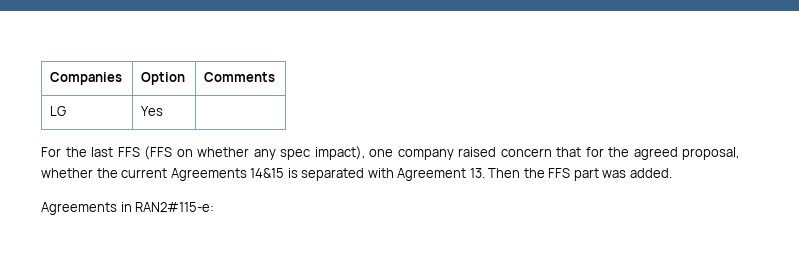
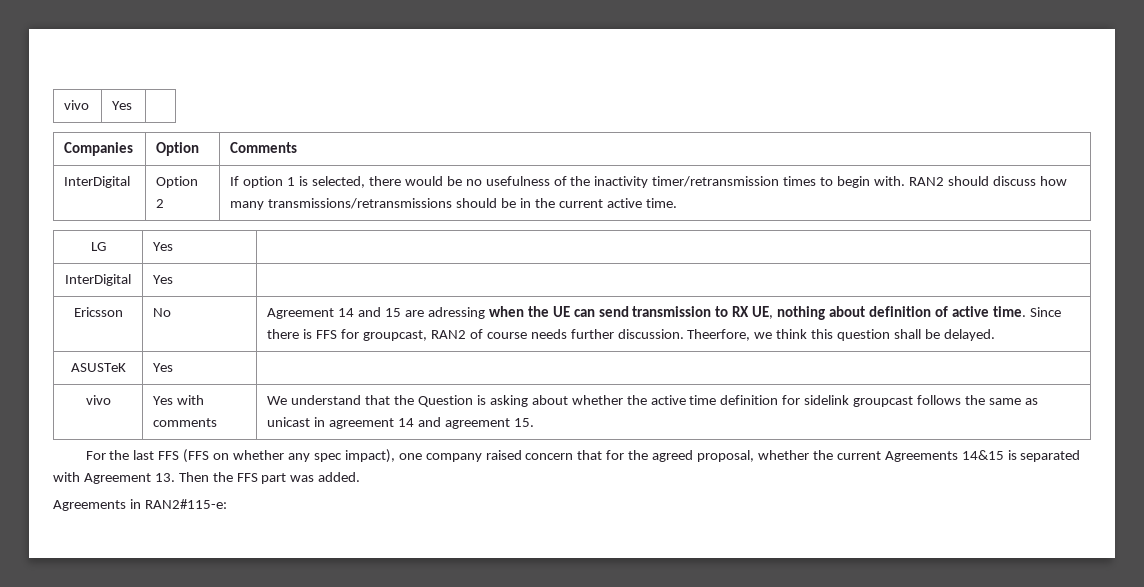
+ vivo | Yes |
+ InterDigital | Option 2 | If option 1 is selected, there would be no usefulness of the inactivity timer/retransmission times to begin with. RAN2 should discuss how many transmissions/retransmissions should be in the current active time.
  LG | Yes |
+ InterDigital | Yes |
+ Ericsson | No | Agreement 14 and 15 are adressing when the UE can send transmission to RX UE, nothing about definition of active time. Since there is FFS for groupcast, RAN2 of course needs further discussion. Theerfore, we think this question shall be delayed.
+ ASUSTeK | Yes |
+ vivo | Yes with comments | We understand that the Question is asking about whether the active time definition for sidelink groupcast follows the same as unicast in agreement 14 and agreement 15.

